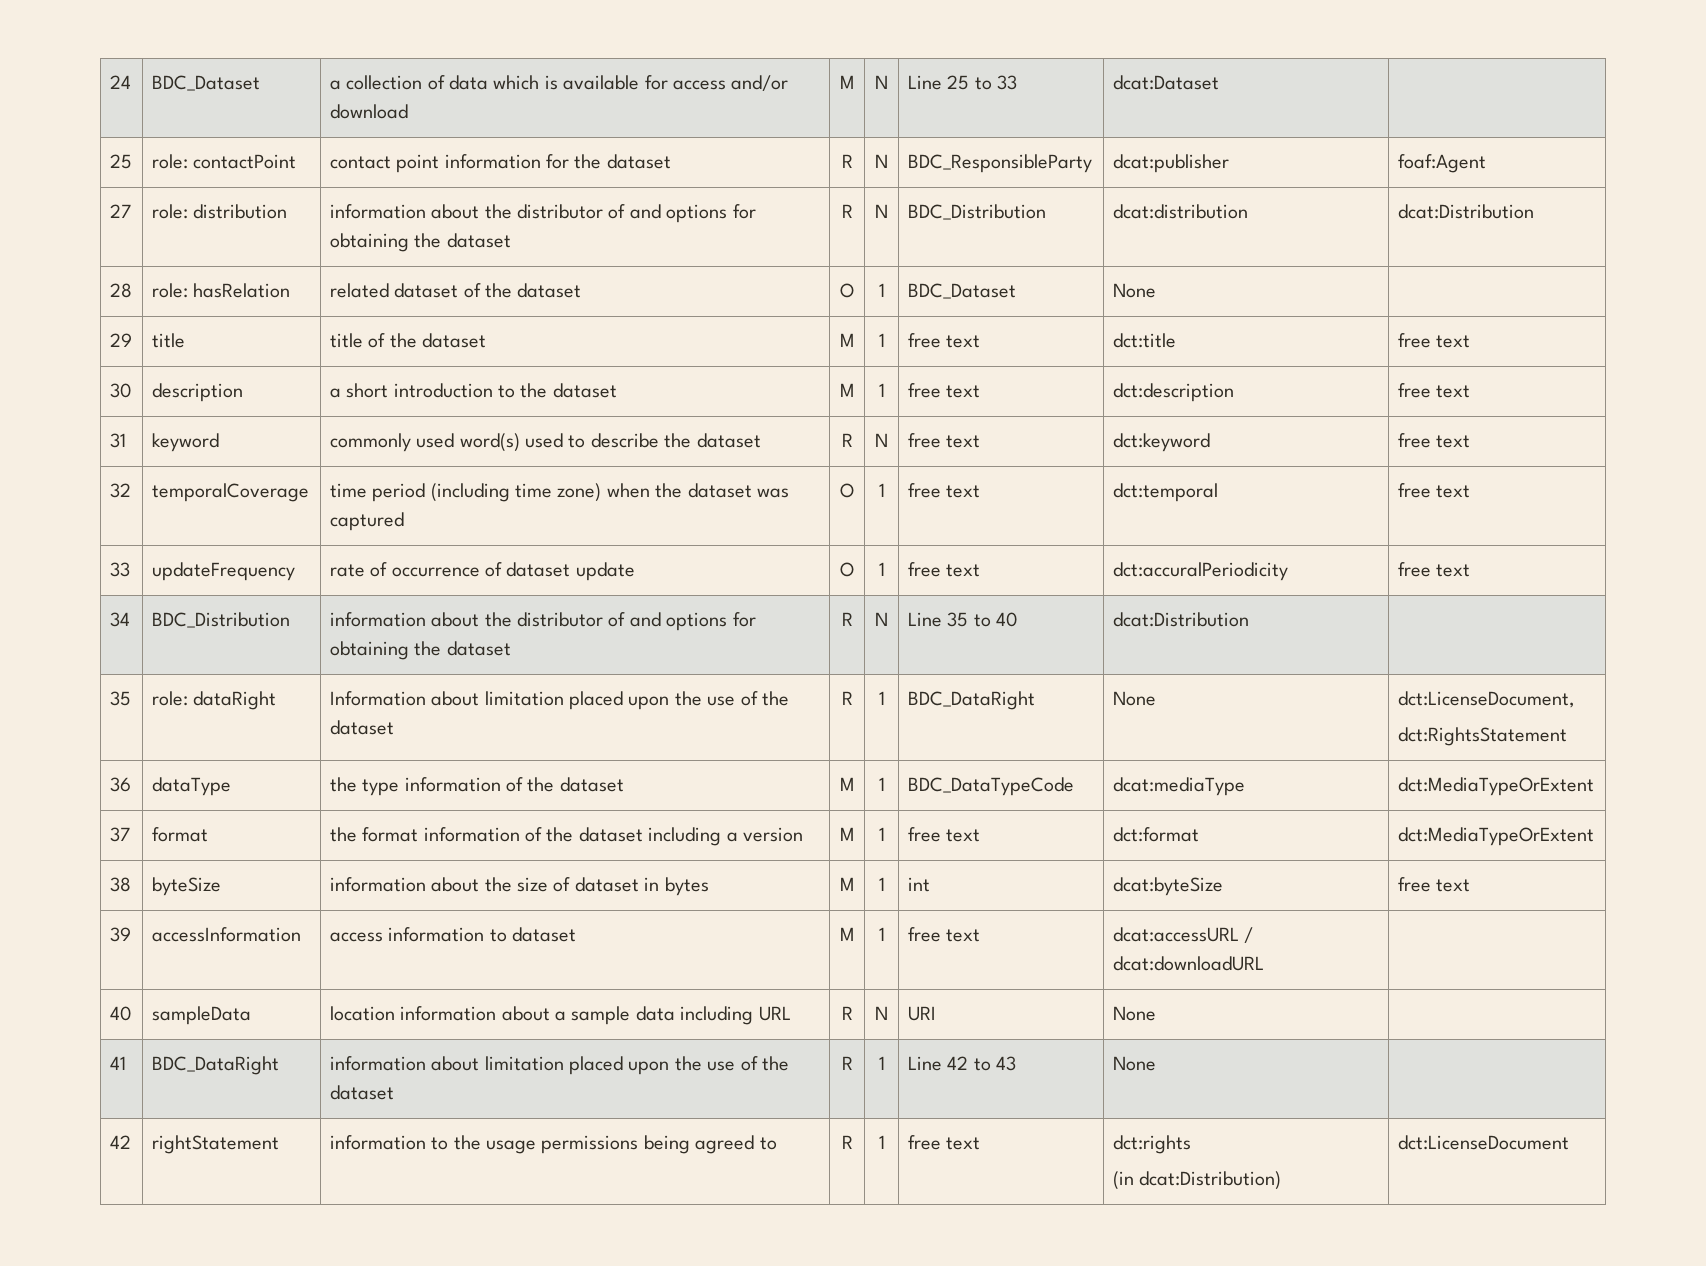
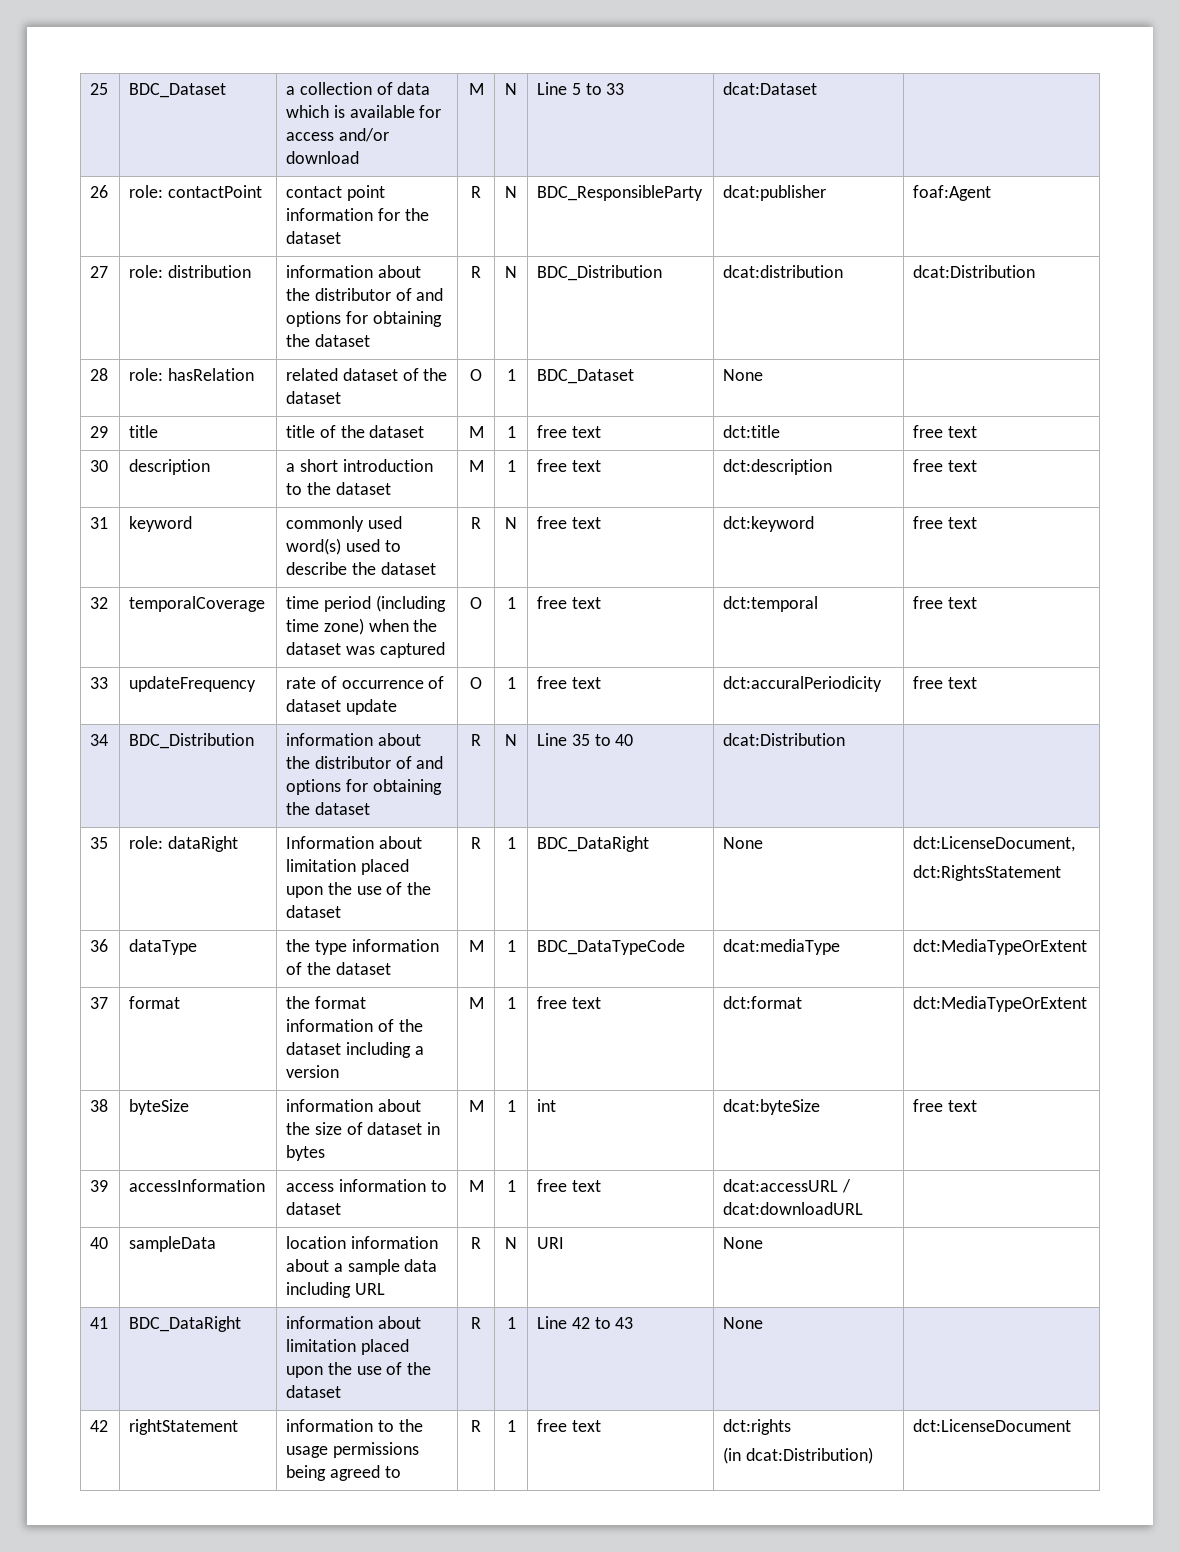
- 24 | BDC_Dataset | a collection of data which is available for access and/or download | M | N | Line 25 to 33 | dcat:Dataset |
+ 25 | BDC_Dataset | a collection of data which is available for access and/or download | M | N | Line 5 to 33 | dcat:Dataset |
- 25 | role: contactPoint | contact point information for the dataset | R | N | BDC_ResponsibleParty | dcat:publisher | foaf:Agent
+ 26 | role: contactPoint | contact point information for the dataset | R | N | BDC_ResponsibleParty | dcat:publisher | foaf:Agent

